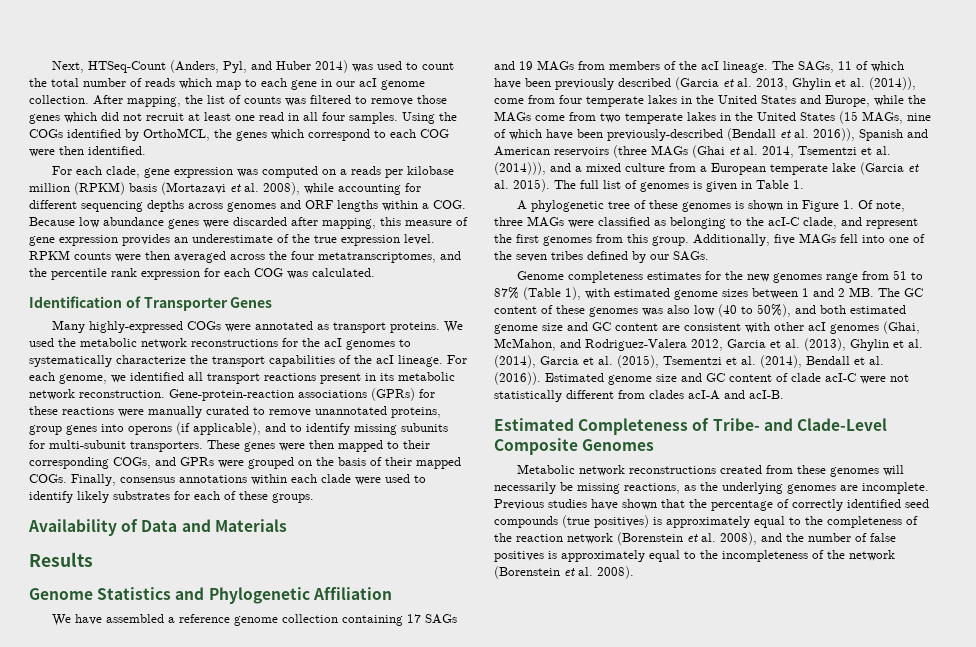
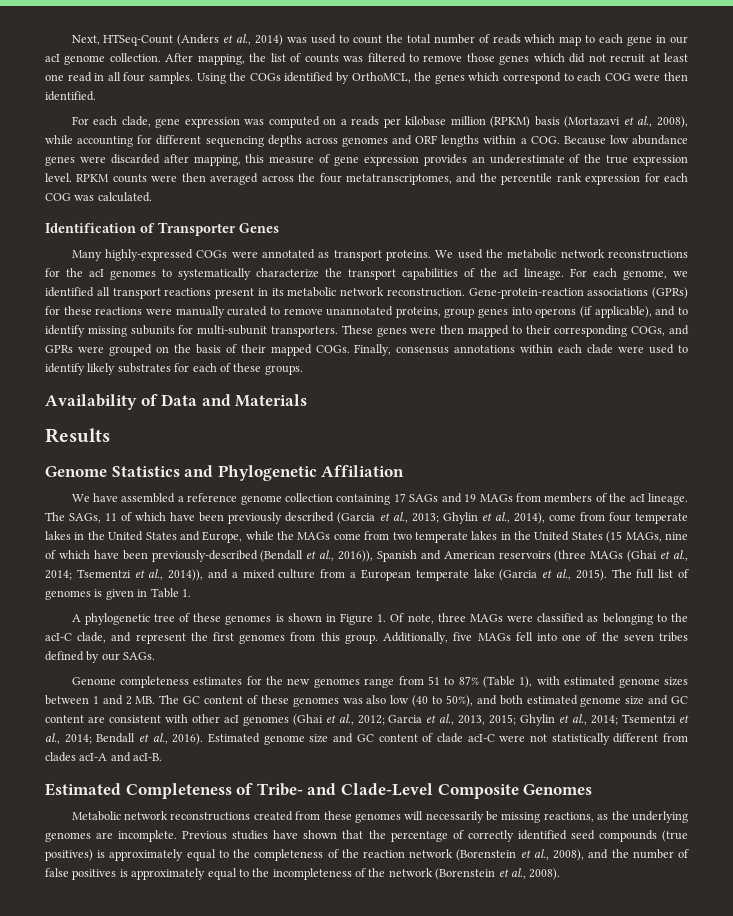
- Next, HTSeq-Count (Anders, Pyl, and Huber 2014) was used to count the total number of reads which map to each gene in our acI genome collection.
+ Next, HTSeq-Count (Anders et al., 2014) was used to count the total number of reads which map to each gene in our acI genome collection.
- For each clade, gene expression was computed on a reads per kilobase million (RPKM) basis (Mortazavi et al. 2008), while accounting for different sequencing depths across genomes and ORF lengths within a COG. Because low abundance genes were discarded after mapping, this measure of gene expression provides an underestimate of the true expression level.
+ For each clade, gene expression was computed on a reads per kilobase million (RPKM) basis (Mortazavi et al., 2008), while accounting for different sequencing depths across genomes and ORF lengths within a COG. Because low abundance genes were discarded after mapping, this measure of gene expression provides an underestimate of the true expression level.
- The SAGs, 11 of which have been previously described (Garcia et al. 2013, Ghylin et al. (2014)), come from four temperate lakes in the United States and Europe, while the MAGs come from two temperate lakes in the United States (15 MAGs, nine of which have been previously-described (Bendall et al. 2016)), Spanish and American reservoirs (three MAGs (Ghai et al. 2014, Tsementzi et al. (2014))), and a mixed culture from a European temperate lake (Garcia et al. 2015).
+ The SAGs, 11 of which have been previously described (Garcia et al., 2013; Ghylin et al., 2014), come from four temperate lakes in the United States and Europe, while the MAGs come from two temperate lakes in the United States (15 MAGs, nine of which have been previously-described (Bendall et al., 2016)), Spanish and American reservoirs (three MAGs (Ghai et al., 2014; Tsementzi et al., 2014)), and a mixed culture from a European temperate lake (Garcia et al., 2015).
- Genome completeness estimates for the new genomes range from 51 to 87% (Table 1), with estimated genome sizes between 1 and 2 MB. The GC content of these genomes was also low (40 to 50%), and both estimated genome size and GC content are consistent with other acI genomes (Ghai, McMahon, and Rodriguez-Valera 2012, Garcia et al. (2013), Ghylin et al. (2014), Garcia et al. (2015), Tsementzi et al. (2014), Bendall et al. (2016)).
+ Genome completeness estimates for the new genomes range from 51 to 87% (Table 1), with estimated genome sizes between 1 and 2 MB. The GC content of these genomes was also low (40 to 50%), and both estimated genome size and GC content are consistent with other acI genomes (Ghai et al., 2012; Garcia et al., 2013, 2015; Ghylin et al., 2014; Tsementzi et al., 2014; Bendall et al., 2016).
- Previous studies have shown that the percentage of correctly identified seed compounds (true positives) is approximately equal to the completeness of the reaction network (Borenstein et al. 2008), and the number of false positives is approximately equal to the incompleteness of the network (Borenstein et al. 2008).
+ Previous studies have shown that the percentage of correctly identified seed compounds (true positives) is approximately equal to the completeness of the reaction network (Borenstein et al., 2008), and the number of false positives is approximately equal to the incompleteness of the network (Borenstein et al., 2008).

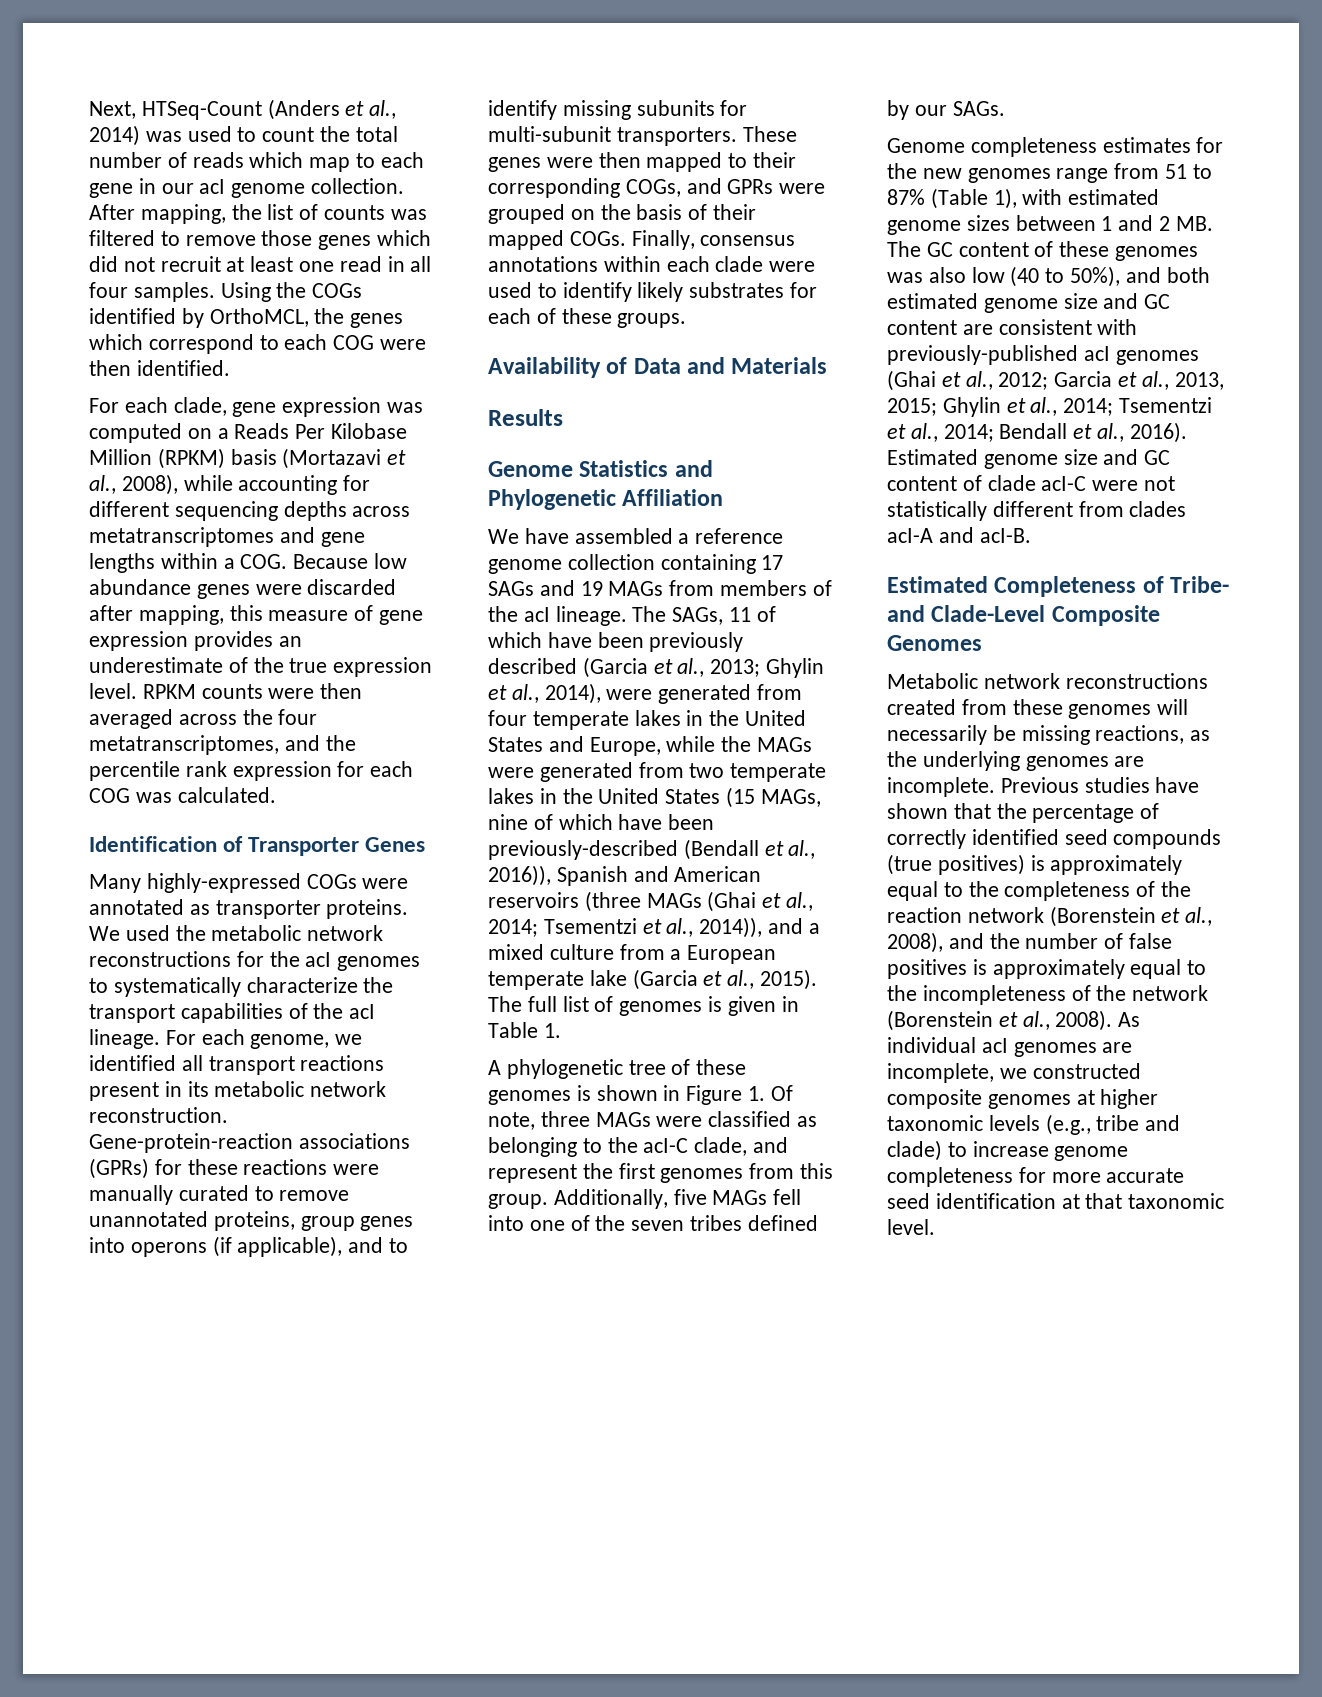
- For each clade, gene expression was computed on a reads per kilobase million (RPKM) basis (Mortazavi et al., 2008), while accounting for different sequencing depths across genomes and ORF lengths within a COG. Because low abundance genes were discarded after mapping, this measure of gene expression provides an underestimate of the true expression level.
+ For each clade, gene expression was computed on a Reads Per Kilobase Million (RPKM) basis (Mortazavi et al., 2008), while accounting for different sequencing depths across metatranscriptomes and gene lengths within a COG. Because low abundance genes were discarded after mapping, this measure of gene expression provides an underestimate of the true expression level.
- Many highly-expressed COGs were annotated as transport proteins.
+ Many highly-expressed COGs were annotated as transporter proteins.
- Ghylin et al., 2014), come from four temperate lakes in the United States and Europe, while the MAGs come from two temperate lakes in the United States (15 MAGs, nine of which have been previously-described (Bendall et al., 2016)), Spanish and American reservoirs (three MAGs (Ghai et al., 2014;
+ Ghylin et al., 2014), were generated from four temperate lakes in the United States and Europe, while the MAGs were generated from two temperate lakes in the United States (15 MAGs, nine of which have been previously-described (Bendall et al., 2016)), Spanish and American reservoirs (three MAGs (Ghai et al., 2014;
- Genome completeness estimates for the new genomes range from 51 to 87% (Table 1), with estimated genome sizes between 1 and 2 MB. The GC content of these genomes was also low (40 to 50%), and both estimated genome size and GC content are consistent with other acI genomes (Ghai et al., 2012;
+ Genome completeness estimates for the new genomes range from 51 to 87% (Table 1), with estimated genome sizes between 1 and 2 MB. The GC content of these genomes was also low (40 to 50%), and both estimated genome size and GC content are consistent with previously-published acI genomes (Ghai et al., 2012;
+ As individual acI genomes are incomplete, we constructed composite genomes at higher taxonomic levels (e.g., tribe and clade) to increase genome completeness for more accurate seed identification at that taxonomic level.

